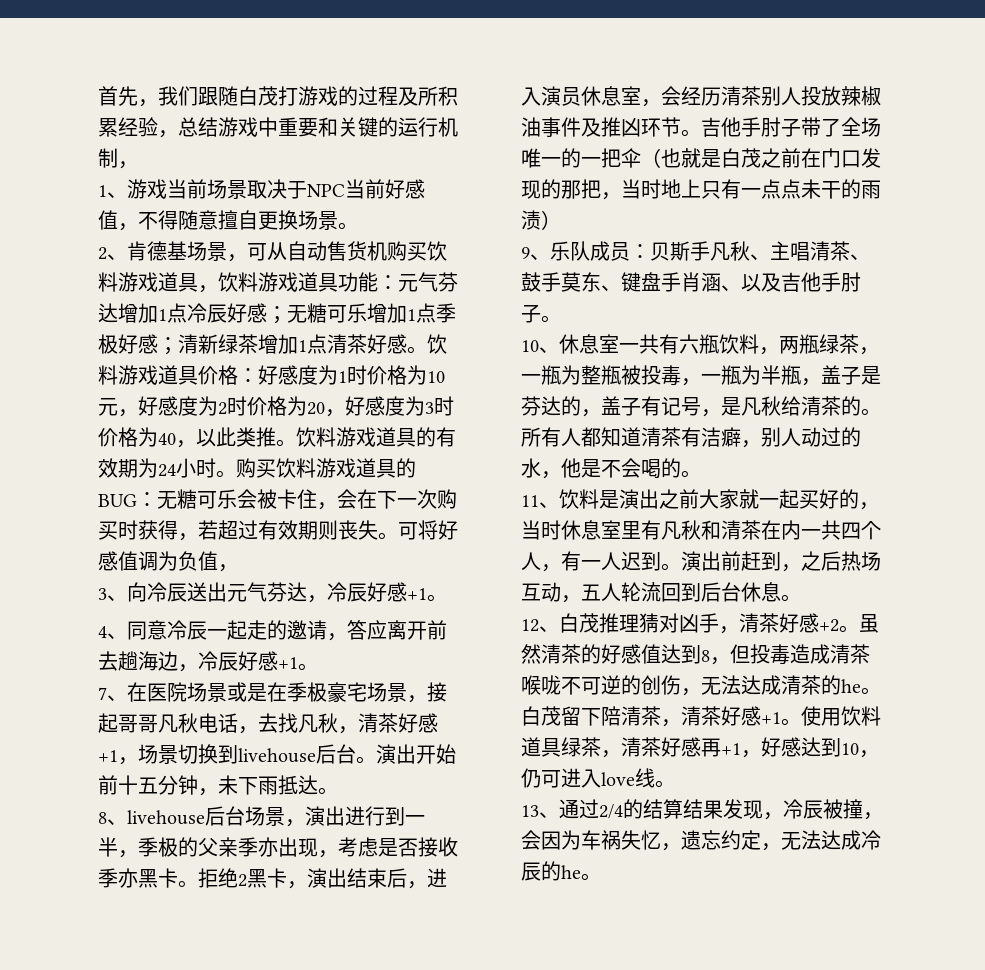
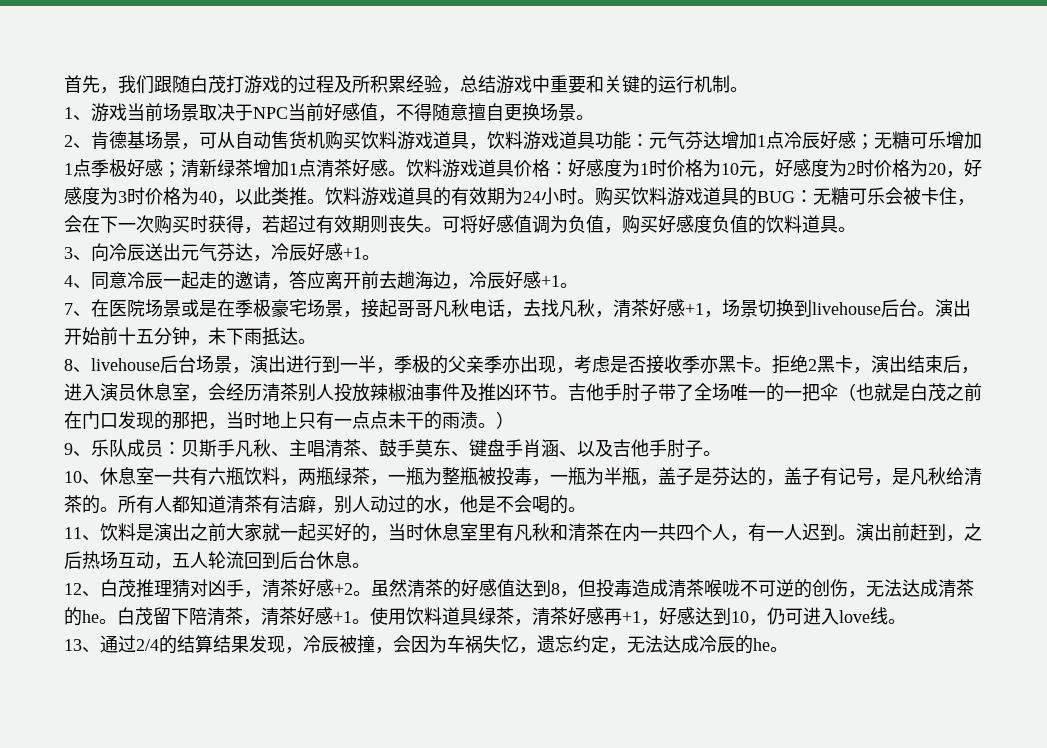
- 首先，我们跟随白茂打游戏的过程及所积累经验，总结游戏中重要和关键的运行机制，
+ 首先，我们跟随白茂打游戏的过程及所积累经验，总结游戏中重要和关键的运行机制。
- 可将好感值调为负值，
+ 可将好感值调为负值，购买好感度负值的饮料道具。
- 吉他手肘子带了全场唯一的一把伞（也就是白茂之前在门口发现的那把，当时地上只有一点点未干的雨渍）
+ 吉他手肘子带了全场唯一的一把伞（也就是白茂之前在门口发现的那把，当时地上只有一点点未干的雨渍。）

